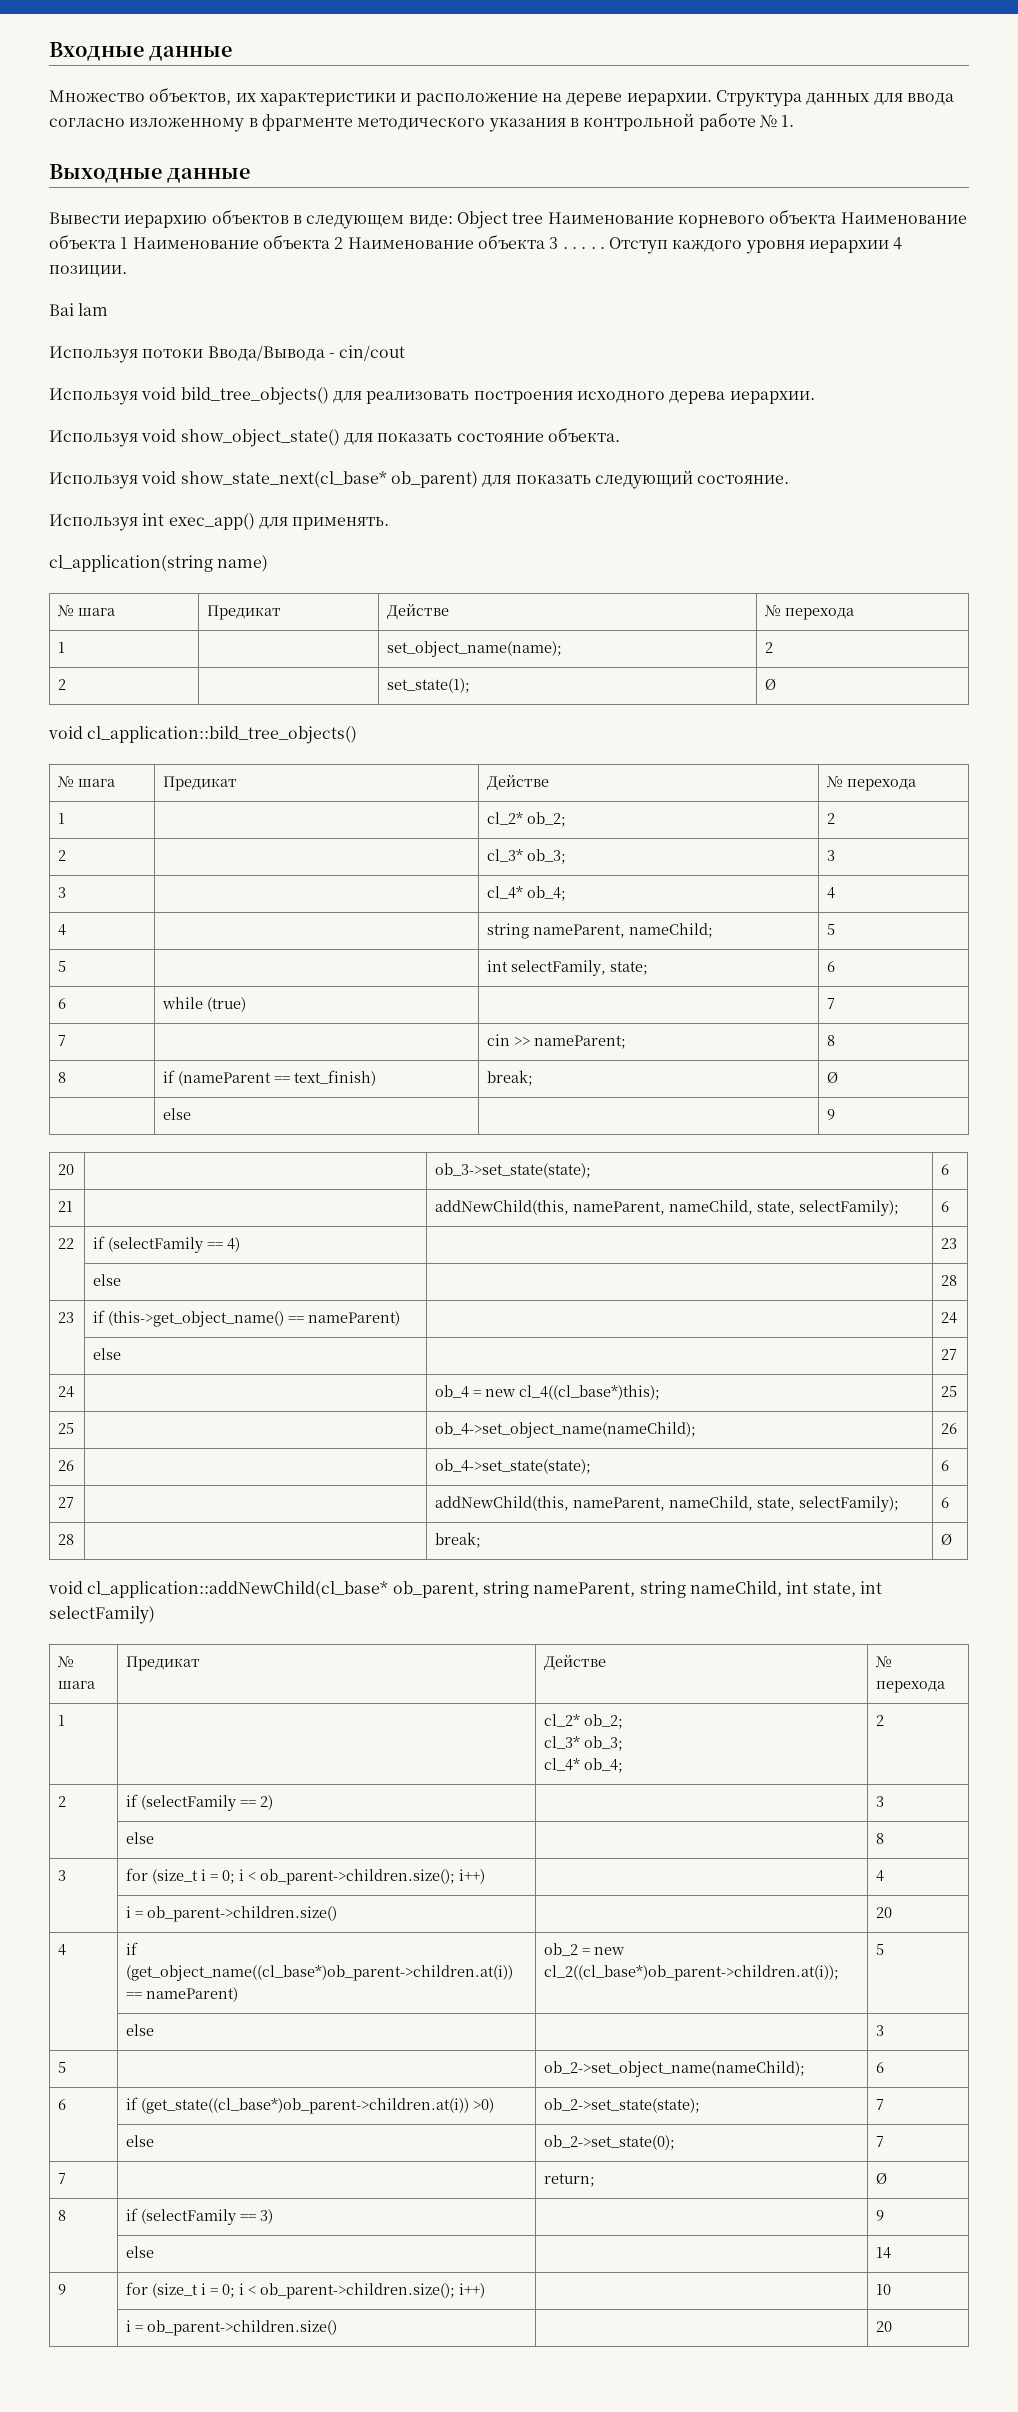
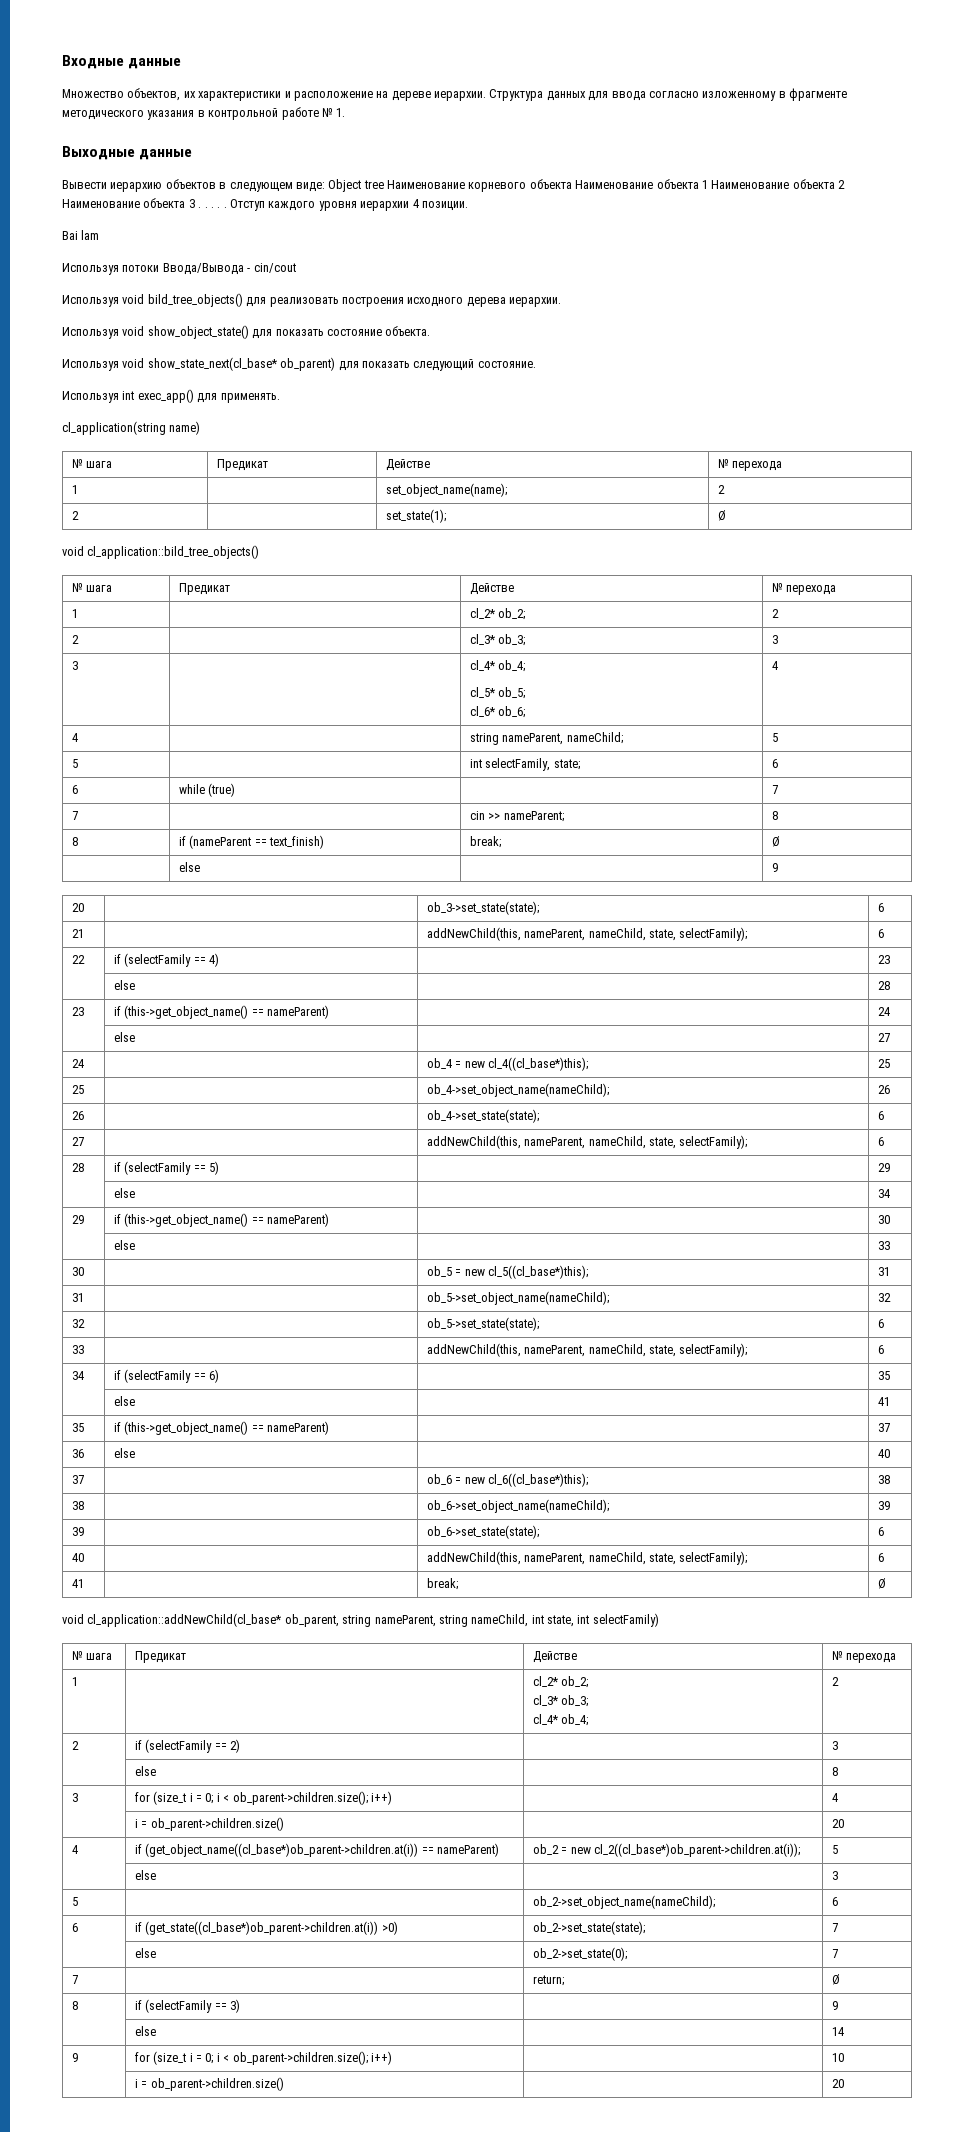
- 3 | | cl_4* ob_4; | 4
+ 3 | | cl_4* ob_4;
+ cl_5* ob_5;
+ cl_6* ob_6; | 4
- 28 | | break; | Ø
+ 28 | if (selectFamily == 5) | | 29
+ | else | | 34
+ 29 | if (this->get_object_name() == nameParent) | | 30
+ | else | | 33
+ 30 | | ob_5 = new cl_5((cl_base*)this); | 31
+ 31 | | ob_5->set_object_name(nameChild); | 32
+ 32 | | ob_5->set_state(state); | 6
+ 33 | | addNewChild(this, nameParent, nameChild, state, selectFamily); | 6
+ 34 | if (selectFamily == 6) | | 35
+ | else | | 41
+ 35 | if (this->get_object_name() == nameParent) | | 37
+ 36 | else | | 40
+ 37 | | ob_6 = new cl_6((cl_base*)this); | 38
+ 38 | | ob_6->set_object_name(nameChild); | 39
+ 39 | | ob_6->set_state(state); | 6
+ 40 | | addNewChild(this, nameParent, nameChild, state, selectFamily); | 6
+ 41 | | break; | Ø

